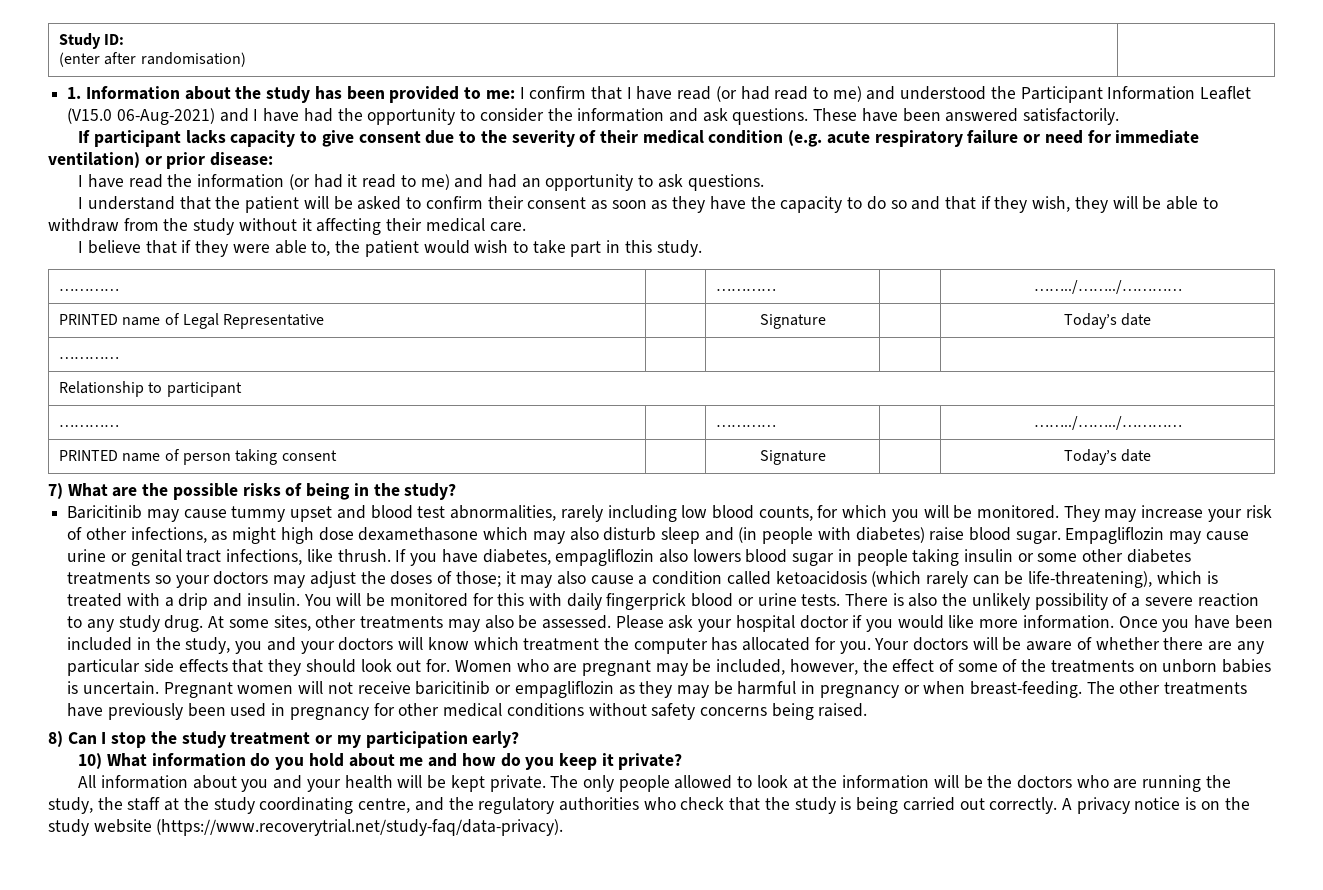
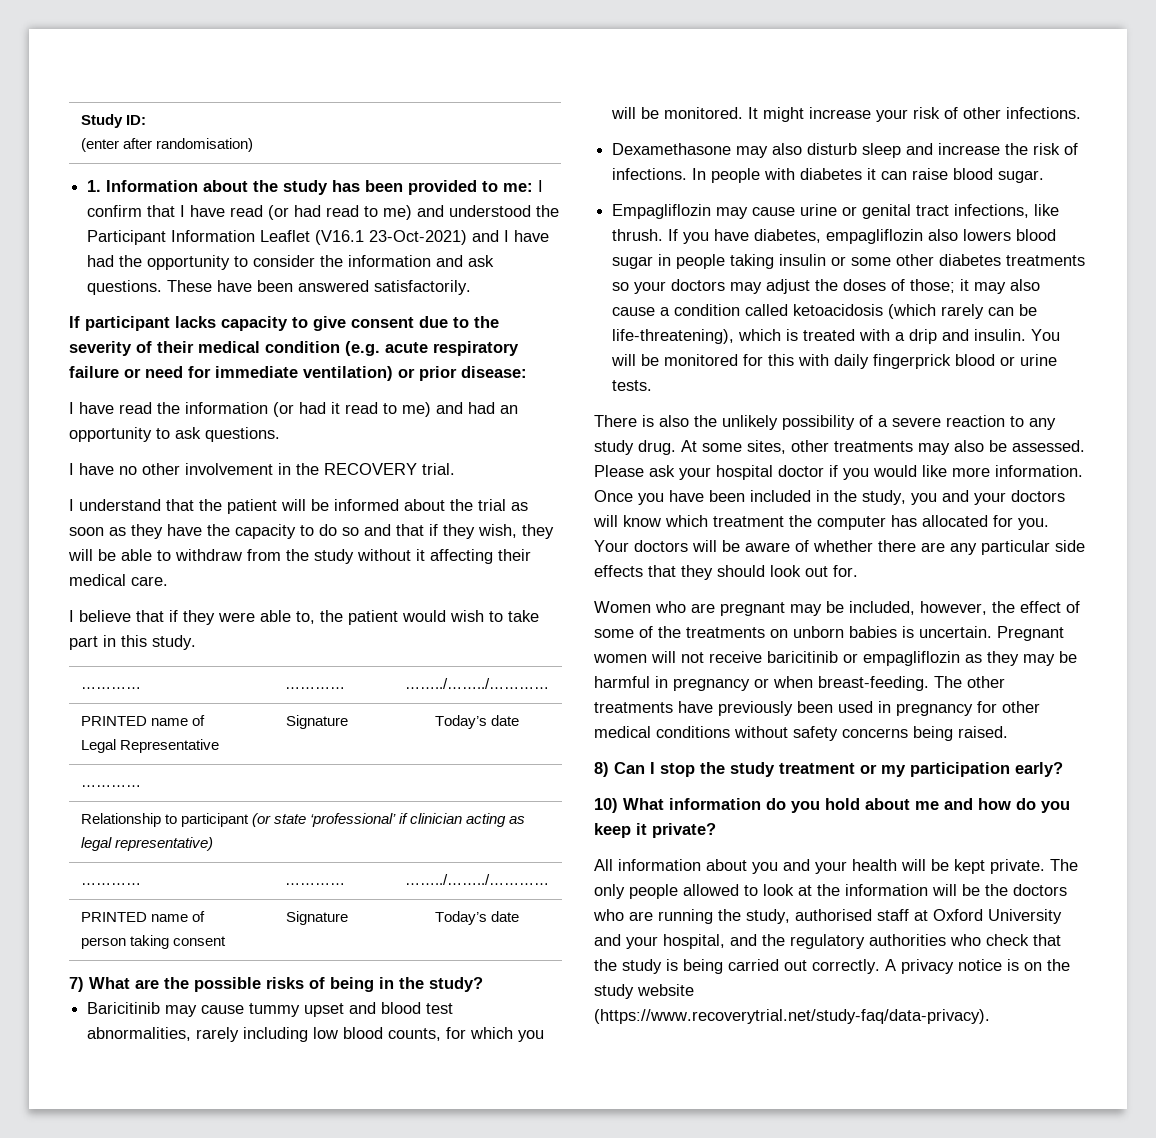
- 1. Information about the study has been provided to me: I confirm that I have read (or had read to me) and understood the Participant Information Leaflet (V15.0 06-Aug-2021) and I have had the opportunity to consider the information and ask questions.
+ 1. Information about the study has been provided to me: I confirm that I have read (or had read to me) and understood the Participant Information Leaflet (V16.1 23-Oct-2021) and I have had the opportunity to consider the information and ask questions.
+ I have no other involvement in the RECOVERY trial.
- I understand that the patient will be asked to confirm their consent as soon as they have the capacity to do so and that if they wish, they will be able to withdraw from the study without it affecting their medical care.
+ I understand that the patient will be informed about the trial as soon as they have the capacity to do so and that if they wish, they will be able to withdraw from the study without it affecting their medical care.
- Relationship to participant
+ Relationship to participant (or state ‘professional’ if clinician acting as legal representative)
- They may increase your risk of other infections, as might high dose dexamethasone which may also disturb sleep and (in people with diabetes) raise blood sugar. Empagliflozin may cause urine or genital tract infections, like thrush.
+ It might increase your risk of other infections.
+ Dexamethasone may also disturb sleep and increase the risk of infections. In people with diabetes it can raise blood sugar.
+ Empagliflozin may cause urine or genital tract infections, like thrush.
- You will be monitored for this with daily fingerprick blood or urine tests. There is also the unlikely possibility of a severe reaction to any study drug.
+ You will be monitored for this with daily fingerprick blood or urine tests.
+ There is also the unlikely possibility of a severe reaction to any study drug.
- Your doctors will be aware of whether there are any particular side effects that they should look out for. Women who are pregnant may be included, however, the effect of some of the treatments on unborn babies is uncertain.
+ Your doctors will be aware of whether there are any particular side effects that they should look out for.
+ Women who are pregnant may be included, however, the effect of some of the treatments on unborn babies is uncertain.
- The only people allowed to look at the information will be the doctors who are running the study, the staff at the study coordinating centre, and the regulatory authorities who check that the study is being carried out correctly.
+ The only people allowed to look at the information will be the doctors who are running the study, authorised staff at Oxford University and your hospital, and the regulatory authorities who check that the study is being carried out correctly.

